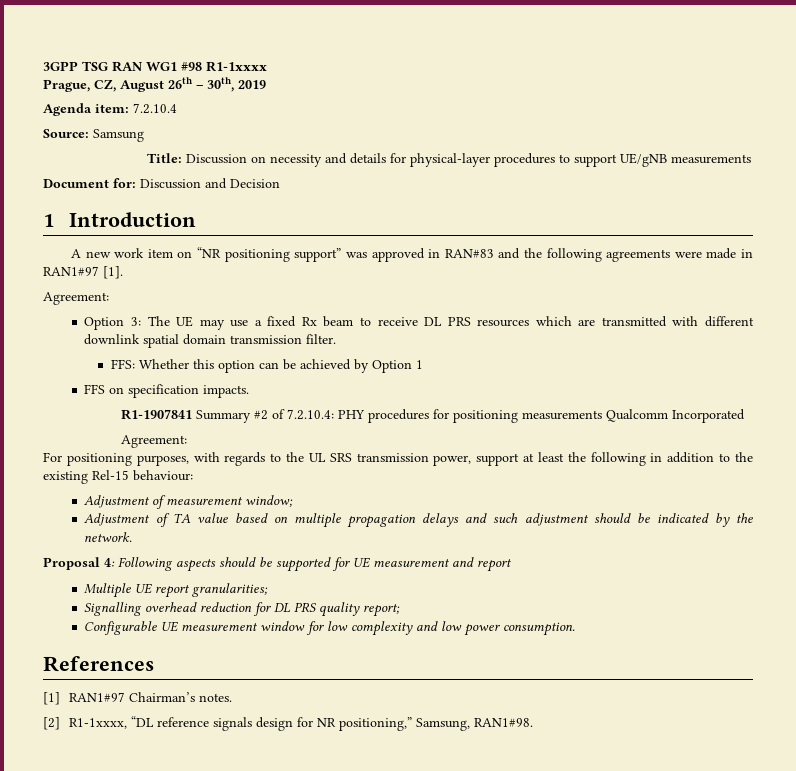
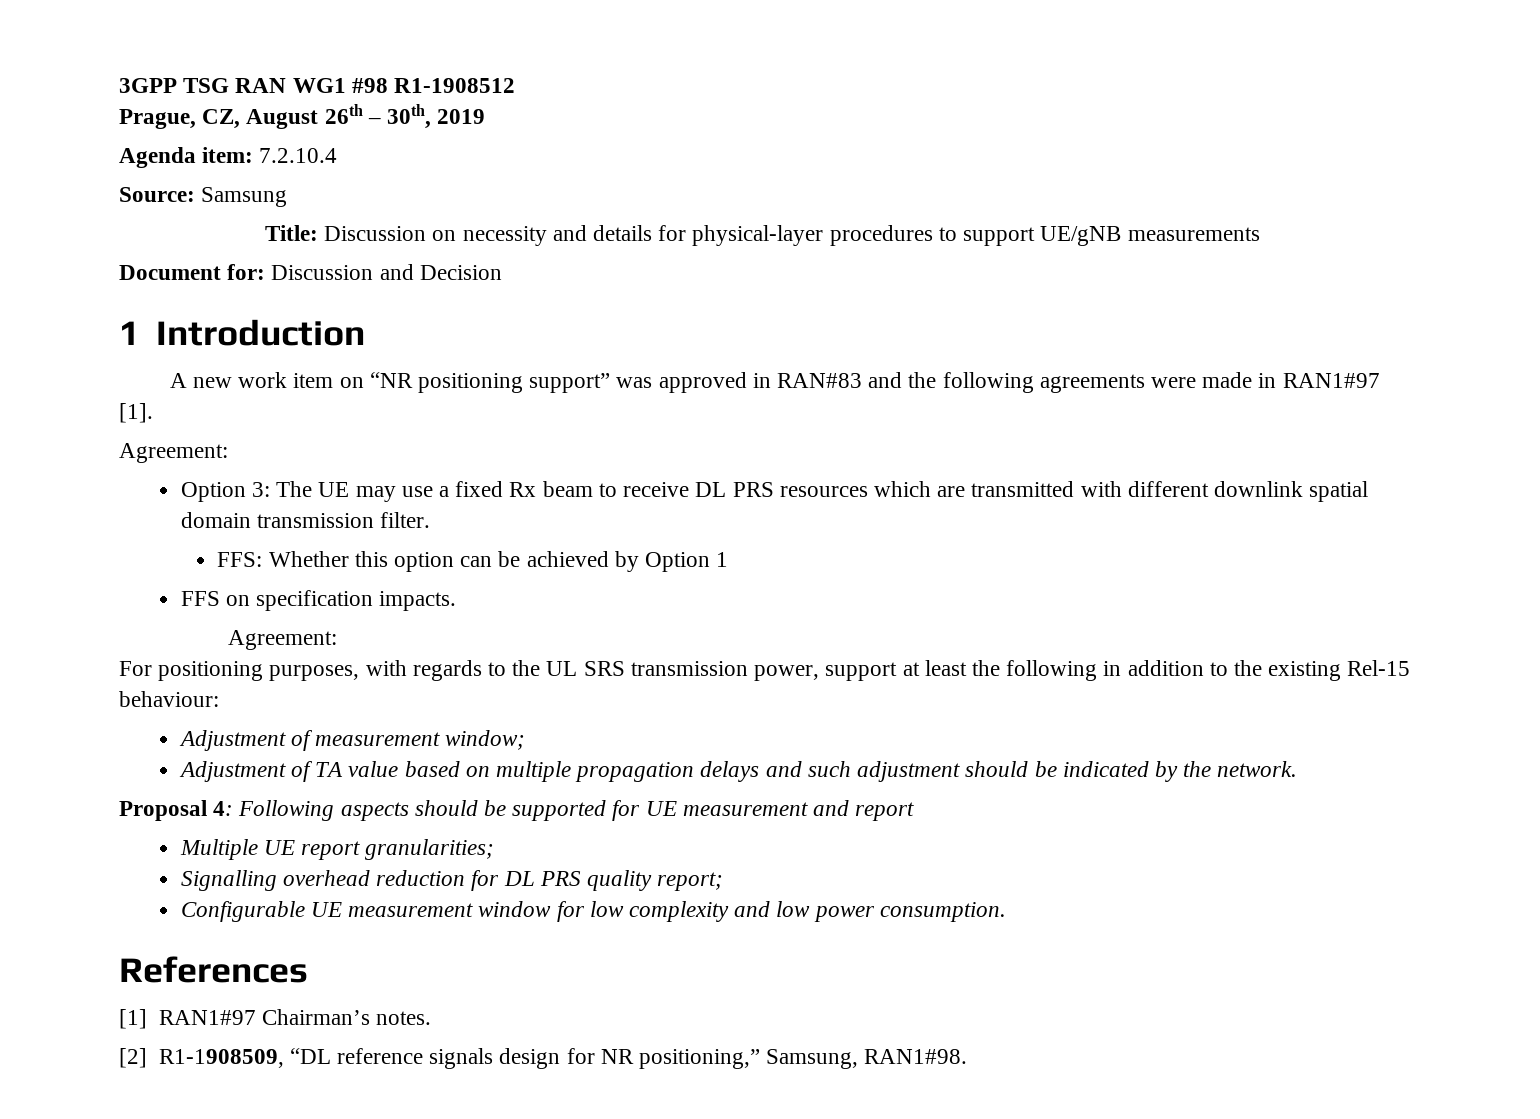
- 3GPP TSG RAN WG1 #98 R1-1xxxx
+ 3GPP TSG RAN WG1 #98 R1-1908512
- R1-1907841 Summary #2 of 7.2.10.4: PHY procedures for positioning measurements Qualcomm Incorporated
- [2] R1-1xxxx, “DL reference signals design for NR positioning,” Samsung, RAN1#98.
+ [2] R1-1908509, “DL reference signals design for NR positioning,” Samsung, RAN1#98.

